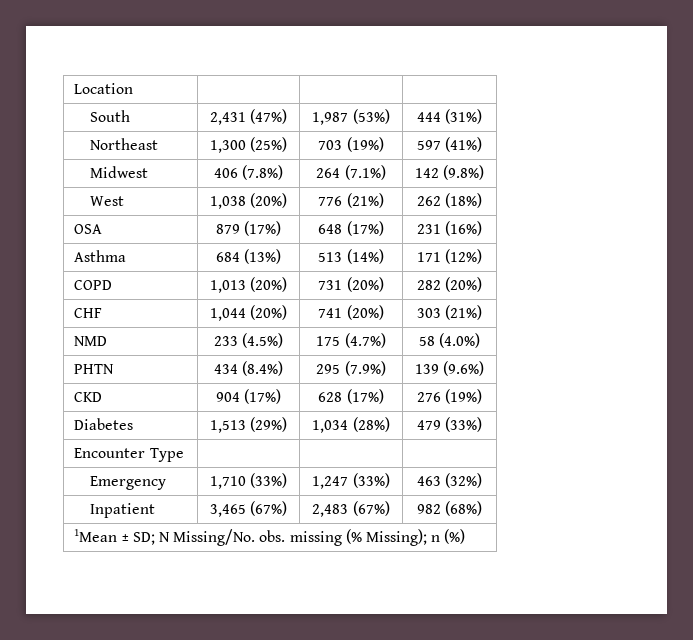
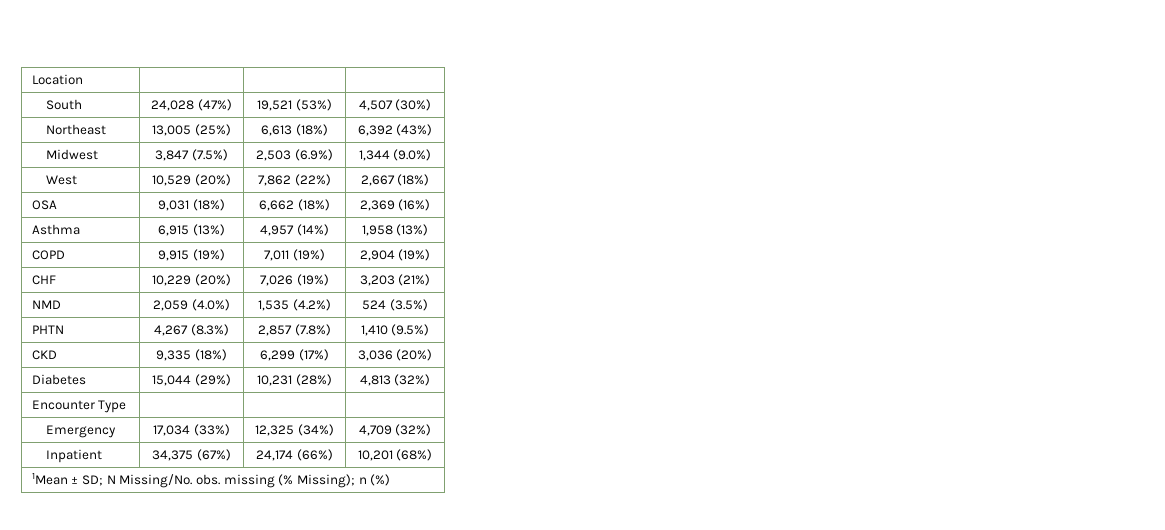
- South | 2,431 (47%) | 1,987 (53%) | 444 (31%)
+ South | 24,028 (47%) | 19,521 (53%) | 4,507 (30%)
- Northeast | 1,300 (25%) | 703 (19%) | 597 (41%)
- Midwest | 406 (7.8%) | 264 (7.1%) | 142 (9.8%)
+ Northeast | 13,005 (25%) | 6,613 (18%) | 6,392 (43%)
+ Midwest | 3,847 (7.5%) | 2,503 (6.9%) | 1,344 (9.0%)
- West | 1,038 (20%) | 776 (21%) | 262 (18%)
+ West | 10,529 (20%) | 7,862 (22%) | 2,667 (18%)
- OSA | 879 (17%) | 648 (17%) | 231 (16%)
+ OSA | 9,031 (18%) | 6,662 (18%) | 2,369 (16%)
- Asthma | 684 (13%) | 513 (14%) | 171 (12%)
+ Asthma | 6,915 (13%) | 4,957 (14%) | 1,958 (13%)
- COPD | 1,013 (20%) | 731 (20%) | 282 (20%)
+ COPD | 9,915 (19%) | 7,011 (19%) | 2,904 (19%)
- CHF | 1,044 (20%) | 741 (20%) | 303 (21%)
+ CHF | 10,229 (20%) | 7,026 (19%) | 3,203 (21%)
- NMD | 233 (4.5%) | 175 (4.7%) | 58 (4.0%)
- PHTN | 434 (8.4%) | 295 (7.9%) | 139 (9.6%)
- CKD | 904 (17%) | 628 (17%) | 276 (19%)
+ NMD | 2,059 (4.0%) | 1,535 (4.2%) | 524 (3.5%)
+ PHTN | 4,267 (8.3%) | 2,857 (7.8%) | 1,410 (9.5%)
+ CKD | 9,335 (18%) | 6,299 (17%) | 3,036 (20%)
- Diabetes | 1,513 (29%) | 1,034 (28%) | 479 (33%)
+ Diabetes | 15,044 (29%) | 10,231 (28%) | 4,813 (32%)
- Emergency | 1,710 (33%) | 1,247 (33%) | 463 (32%)
+ Emergency | 17,034 (33%) | 12,325 (34%) | 4,709 (32%)
- Inpatient | 3,465 (67%) | 2,483 (67%) | 982 (68%)
+ Inpatient | 34,375 (67%) | 24,174 (66%) | 10,201 (68%)

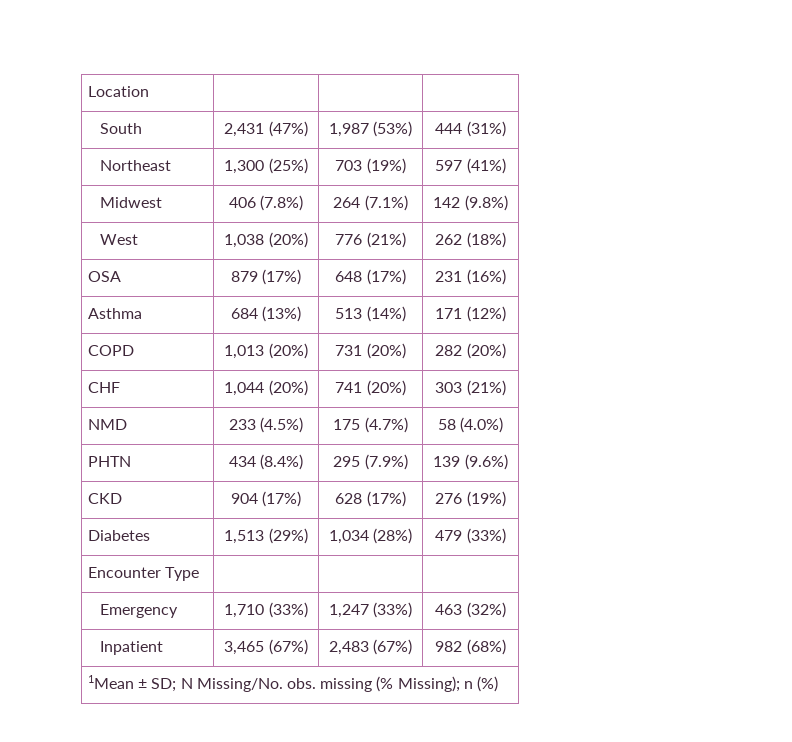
- South | 24,028 (47%) | 19,521 (53%) | 4,507 (30%)
+ South | 2,431 (47%) | 1,987 (53%) | 444 (31%)
- Northeast | 13,005 (25%) | 6,613 (18%) | 6,392 (43%)
- Midwest | 3,847 (7.5%) | 2,503 (6.9%) | 1,344 (9.0%)
+ Northeast | 1,300 (25%) | 703 (19%) | 597 (41%)
+ Midwest | 406 (7.8%) | 264 (7.1%) | 142 (9.8%)
- West | 10,529 (20%) | 7,862 (22%) | 2,667 (18%)
+ West | 1,038 (20%) | 776 (21%) | 262 (18%)
- OSA | 9,031 (18%) | 6,662 (18%) | 2,369 (16%)
+ OSA | 879 (17%) | 648 (17%) | 231 (16%)
- Asthma | 6,915 (13%) | 4,957 (14%) | 1,958 (13%)
+ Asthma | 684 (13%) | 513 (14%) | 171 (12%)
- COPD | 9,915 (19%) | 7,011 (19%) | 2,904 (19%)
+ COPD | 1,013 (20%) | 731 (20%) | 282 (20%)
- CHF | 10,229 (20%) | 7,026 (19%) | 3,203 (21%)
+ CHF | 1,044 (20%) | 741 (20%) | 303 (21%)
- NMD | 2,059 (4.0%) | 1,535 (4.2%) | 524 (3.5%)
- PHTN | 4,267 (8.3%) | 2,857 (7.8%) | 1,410 (9.5%)
- CKD | 9,335 (18%) | 6,299 (17%) | 3,036 (20%)
+ NMD | 233 (4.5%) | 175 (4.7%) | 58 (4.0%)
+ PHTN | 434 (8.4%) | 295 (7.9%) | 139 (9.6%)
+ CKD | 904 (17%) | 628 (17%) | 276 (19%)
- Diabetes | 15,044 (29%) | 10,231 (28%) | 4,813 (32%)
+ Diabetes | 1,513 (29%) | 1,034 (28%) | 479 (33%)
- Emergency | 17,034 (33%) | 12,325 (34%) | 4,709 (32%)
+ Emergency | 1,710 (33%) | 1,247 (33%) | 463 (32%)
- Inpatient | 34,375 (67%) | 24,174 (66%) | 10,201 (68%)
+ Inpatient | 3,465 (67%) | 2,483 (67%) | 982 (68%)

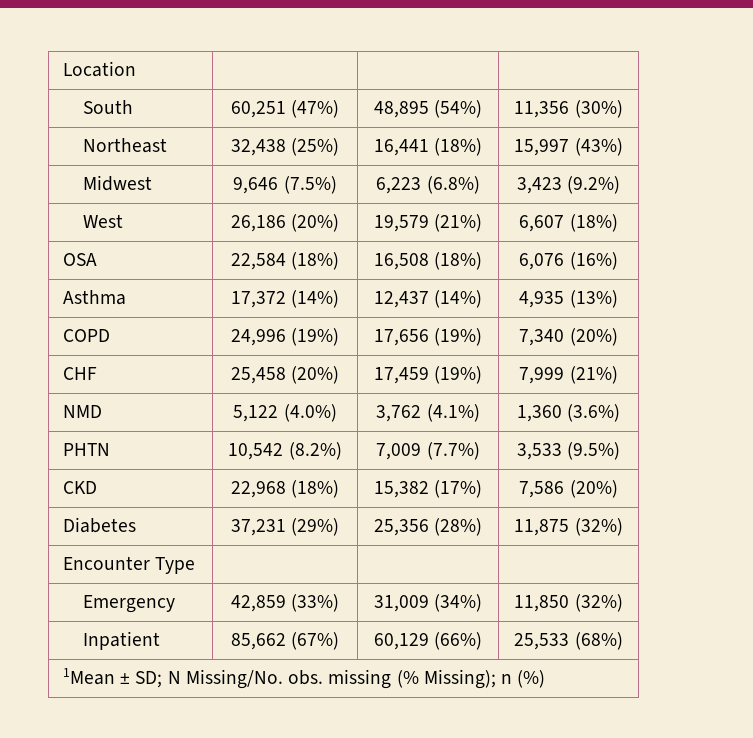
- South | 2,431 (47%) | 1,987 (53%) | 444 (31%)
+ South | 60,251 (47%) | 48,895 (54%) | 11,356 (30%)
- Northeast | 1,300 (25%) | 703 (19%) | 597 (41%)
- Midwest | 406 (7.8%) | 264 (7.1%) | 142 (9.8%)
+ Northeast | 32,438 (25%) | 16,441 (18%) | 15,997 (43%)
+ Midwest | 9,646 (7.5%) | 6,223 (6.8%) | 3,423 (9.2%)
- West | 1,038 (20%) | 776 (21%) | 262 (18%)
+ West | 26,186 (20%) | 19,579 (21%) | 6,607 (18%)
- OSA | 879 (17%) | 648 (17%) | 231 (16%)
- Asthma | 684 (13%) | 513 (14%) | 171 (12%)
- COPD | 1,013 (20%) | 731 (20%) | 282 (20%)
+ OSA | 22,584 (18%) | 16,508 (18%) | 6,076 (16%)
+ Asthma | 17,372 (14%) | 12,437 (14%) | 4,935 (13%)
+ COPD | 24,996 (19%) | 17,656 (19%) | 7,340 (20%)
- CHF | 1,044 (20%) | 741 (20%) | 303 (21%)
+ CHF | 25,458 (20%) | 17,459 (19%) | 7,999 (21%)
- NMD | 233 (4.5%) | 175 (4.7%) | 58 (4.0%)
- PHTN | 434 (8.4%) | 295 (7.9%) | 139 (9.6%)
- CKD | 904 (17%) | 628 (17%) | 276 (19%)
+ NMD | 5,122 (4.0%) | 3,762 (4.1%) | 1,360 (3.6%)
+ PHTN | 10,542 (8.2%) | 7,009 (7.7%) | 3,533 (9.5%)
+ CKD | 22,968 (18%) | 15,382 (17%) | 7,586 (20%)
- Diabetes | 1,513 (29%) | 1,034 (28%) | 479 (33%)
+ Diabetes | 37,231 (29%) | 25,356 (28%) | 11,875 (32%)
- Emergency | 1,710 (33%) | 1,247 (33%) | 463 (32%)
+ Emergency | 42,859 (33%) | 31,009 (34%) | 11,850 (32%)
- Inpatient | 3,465 (67%) | 2,483 (67%) | 982 (68%)
+ Inpatient | 85,662 (67%) | 60,129 (66%) | 25,533 (68%)

